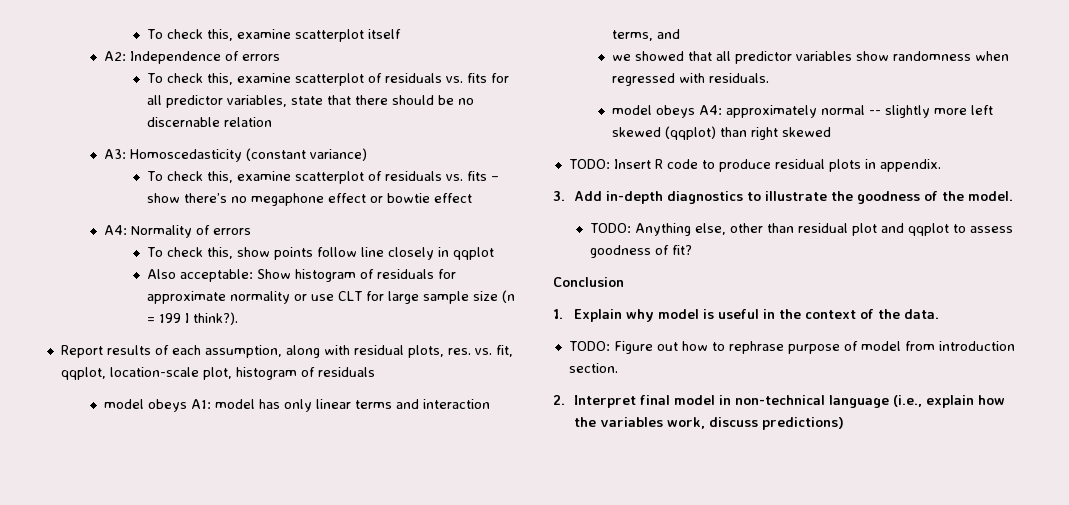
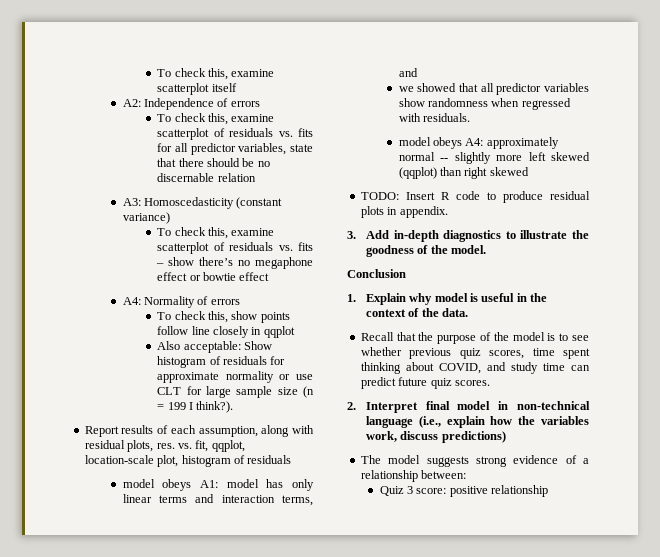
- TODO: Anything else, other than residual plot and qqplot to assess goodness of fit?
- TODO: Figure out how to rephrase purpose of model from introduction section.
+ Recall that the purpose of the model is to see whether previous quiz scores, time spent thinking about COVID, and study time can predict future quiz scores.
+ The model suggests strong evidence of a relationship between:
+ Quiz 3 score: positive relationship

